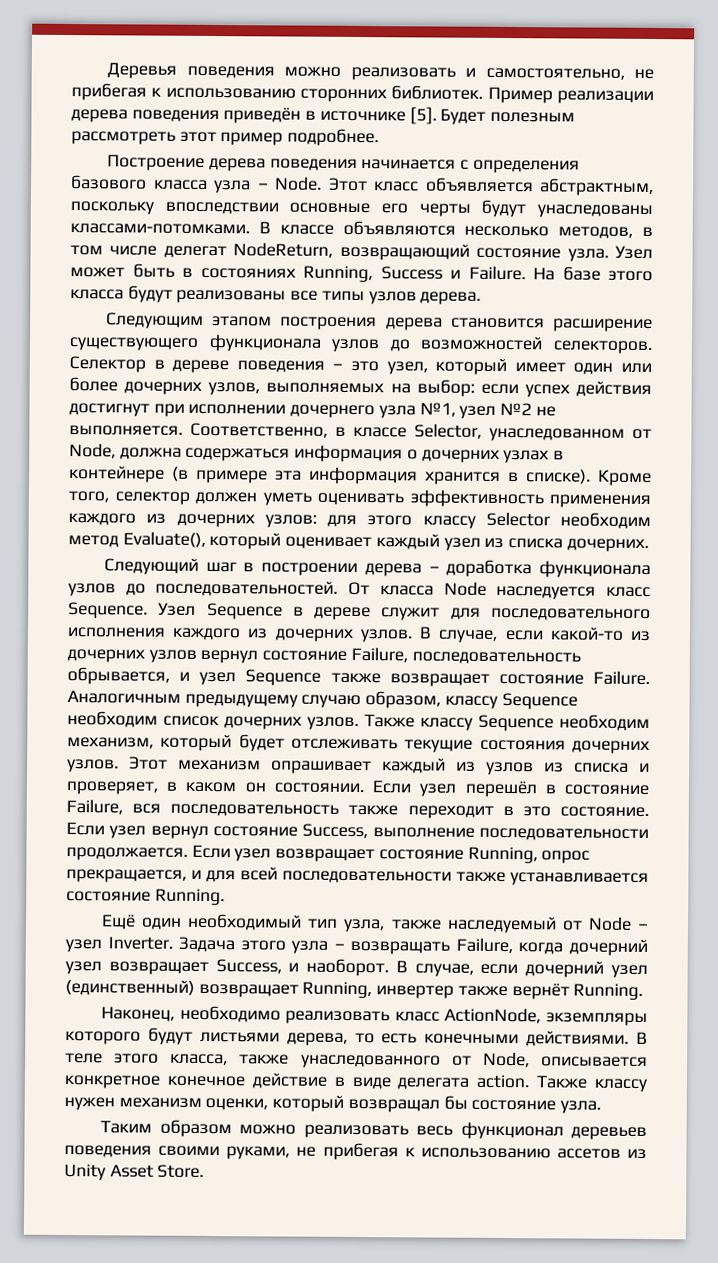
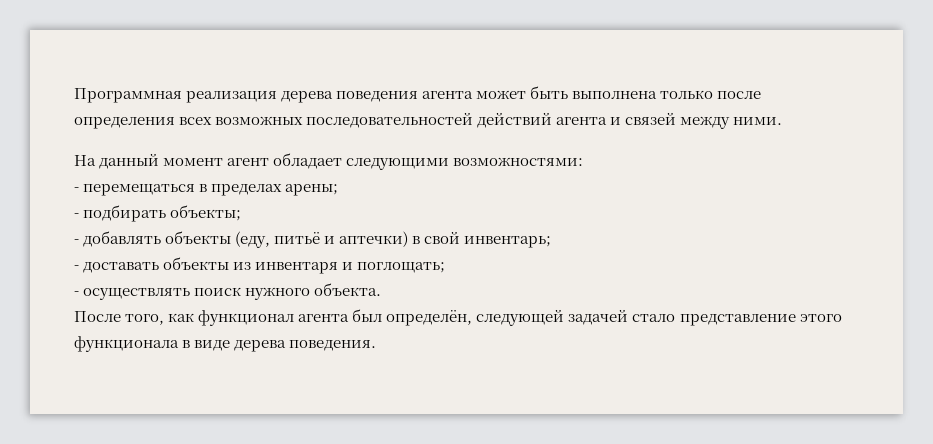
- Деревья поведения можно реализовать и самостоятельно, не прибегая к использованию сторонних библиотек. Пример реализации дерева поведения приведён в источнике [5]. Будет полезным рассмотреть этот пример подробнее.
- Построение дерева поведения начинается с определения базового класса узла – Node. Этот класс объявляется абстрактным, поскольку впоследствии основные его черты будут унаследованы классами-потомками. В классе объявляются несколько методов, в том числе делегат NodeReturn, возвращающий состояние узла. Узел может быть в состояниях Running, Success и Failure. На базе этого класса будут реализованы все типы узлов дерева.
- Следующим этапом построения дерева становится расширение существующего функционала узлов до возможностей селекторов. Селектор в дереве поведения – это узел, который имеет один или более дочерних узлов, выполняемых на выбор: если успех действия достигнут при исполнении дочернего узла №1, узел №2 не выполняется. Соответственно, в классе Selector, унаследованном от Node, должна содержаться информация о дочерних узлах в контейнере (в примере эта информация хранится в списке). Кроме того, селектор должен уметь оценивать эффективность применения каждого из дочерних узлов: для этого классу Selector необходим метод Evaluate(), который оценивает каждый узел из списка дочерних.
- Следующий шаг в построении дерева – доработка функционала узлов до последовательностей. От класса Node наследуется класс Sequence. Узел Sequence в дереве служит для последовательного исполнения каждого из дочерних узлов. В случае, если какой-то из дочерних узлов вернул состояние Failure, последовательность обрывается, и узел Sequence также возвращает состояние Failure. Аналогичным предыдущему случаю образом, классу Sequence необходим список дочерних узлов. Также классу Sequence необходим механизм, который будет отслеживать текущие состояния дочерних узлов. Этот механизм опрашивает каждый из узлов из списка и проверяет, в каком он состоянии. Если узел перешёл в состояние Failure, вся последовательность также переходит в это состояние. Если узел вернул состояние Success, выполнение последовательности продолжается. Если узел возвращает состояние Running, опрос прекращается, и для всей последовательности также устанавливается состояние Running.
- Ещё один необходимый тип узла, также наследуемый от Node – узел Inverter. Задача этого узла – возвращать Failure, когда дочерний узел возвращает Success, и наоборот. В случае, если дочерний узел (единственный) возвращает Running, инвертер также вернёт Running.
- Наконец, необходимо реализовать класс ActionNode, экземпляры которого будут листьями дерева, то есть конечными действиями. В теле этого класса, также унаследованного от Node, описывается конкретное конечное действие в виде делегата action. Также классу нужен механизм оценки, который возвращал бы состояние узла.
- Таким образом можно реализовать весь функционал деревьев поведения своими руками, не прибегая к использованию ассетов из Unity Asset Store.
+ Программная реализация дерева поведения агента может быть выполнена только после определения всех возможных последовательностей действий агента и связей между ними.
+ На данный момент агент обладает следующими возможностями:
+ - перемещаться в пределах арены;
+ - подбирать объекты;
+ - добавлять объекты (еду, питьё и аптечки) в свой инвентарь;
+ - доставать объекты из инвентаря и поглощать;
+ - осуществлять поиск нужного объекта.
+ После того, как функционал агента был определён, следующей задачей стало представление этого функционала в виде дерева поведения.

